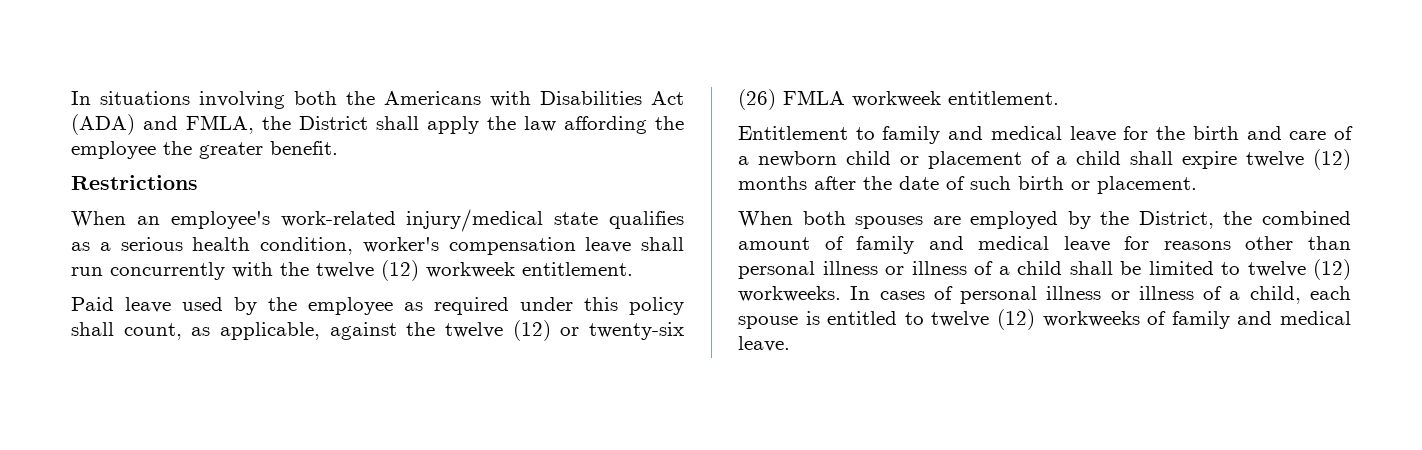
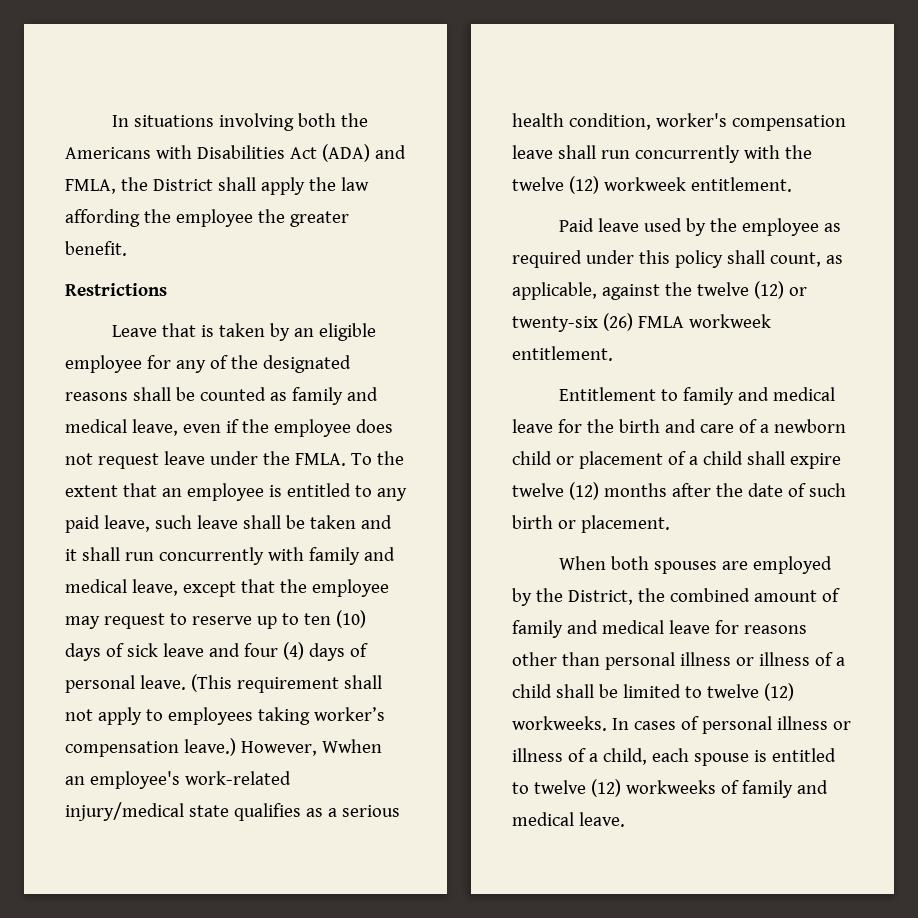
- When an employee's work-related injury/medical state qualifies as a serious health condition, worker's compensation leave shall run concurrently with the twelve (12) workweek entitlement.
+ Leave that is taken by an eligible employee for any of the designated reasons shall be counted as family and medical leave, even if the employee does not request leave under the FMLA. To the extent that an employee is entitled to any paid leave, such leave shall be taken and it shall run concurrently with family and medical leave, except that the employee may request to reserve up to ten (10) days of sick leave and four (4) days of personal leave. (This requirement shall not apply to employees taking worker’s compensation leave.) However, Wwhen an employee's work-related injury/medical state qualifies as a serious health condition, worker's compensation leave shall run concurrently with the twelve (12) workweek entitlement.

